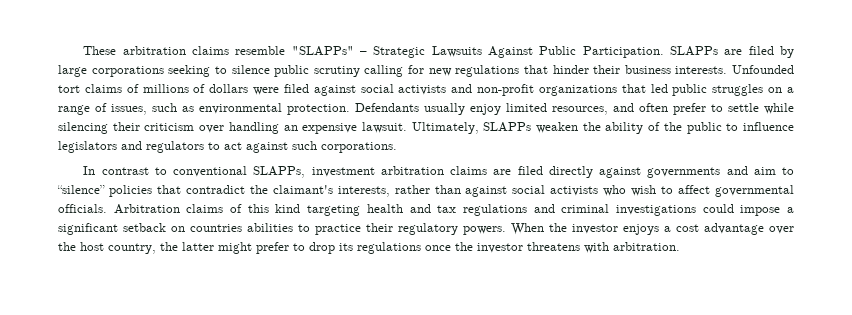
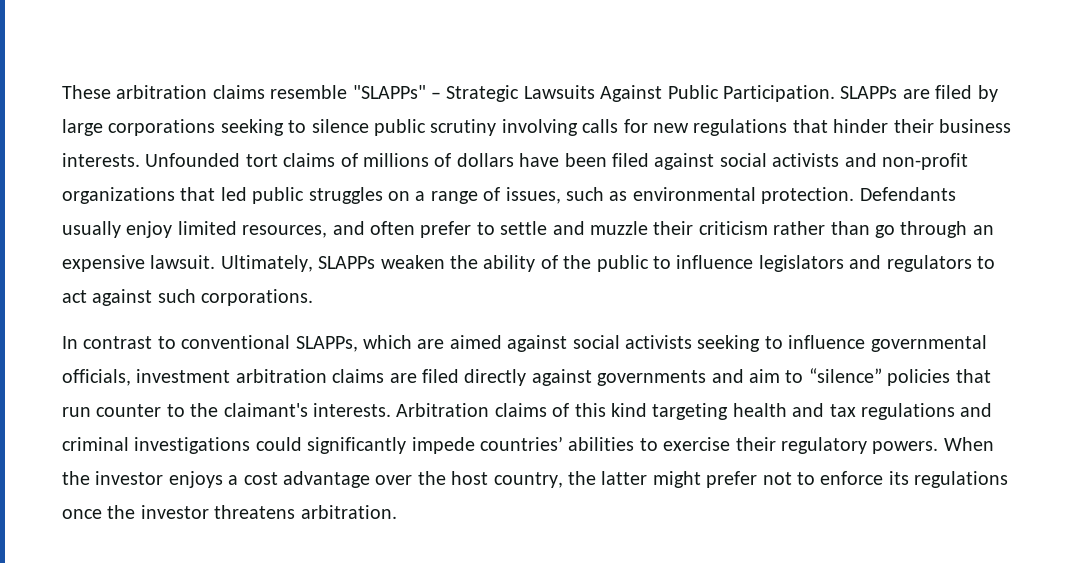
- SLAPPs are filed by large corporations seeking to silence public scrutiny calling for new regulations that hinder their business interests.
+ SLAPPs are filed by large corporations seeking to silence public scrutiny involving calls for new regulations that hinder their business interests.
- Unfounded tort claims of millions of dollars were filed against social activists and non-profit organizations that led public struggles on a range of issues, such as environmental protection.
+ Unfounded tort claims of millions of dollars have been filed against social activists and non-profit organizations that led public struggles on a range of issues, such as environmental protection.
- Defendants usually enjoy limited resources, and often prefer to settle while silencing their criticism over handling an expensive lawsuit.
+ Defendants usually enjoy limited resources, and often prefer to settle and muzzle their criticism rather than go through an expensive lawsuit.
- In contrast to conventional SLAPPs, investment arbitration claims are filed directly against governments and aim to “silence” policies that contradict the claimant's interests, rather than against social activists who wish to affect governmental officials.
+ In contrast to conventional SLAPPs, which are aimed against social activists seeking to influence governmental officials, investment arbitration claims are filed directly against governments and aim to “silence” policies that run counter to the claimant's interests.
- Arbitration claims of this kind targeting health and tax regulations and criminal investigations could impose a significant setback on countries abilities to practice their regulatory powers.
+ Arbitration claims of this kind targeting health and tax regulations and criminal investigations could significantly impede countries’ abilities to exercise their regulatory powers.
- When the investor enjoys a cost advantage over the host country, the latter might prefer to drop its regulations once the investor threatens with arbitration.
+ When the investor enjoys a cost advantage over the host country, the latter might prefer not to enforce its regulations once the investor threatens arbitration.

